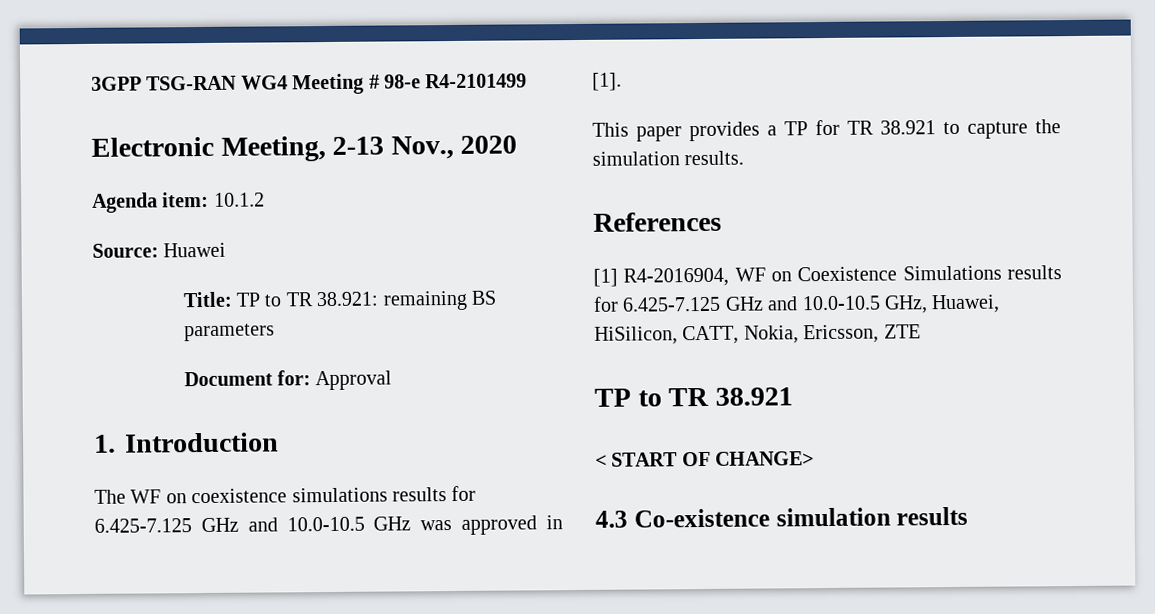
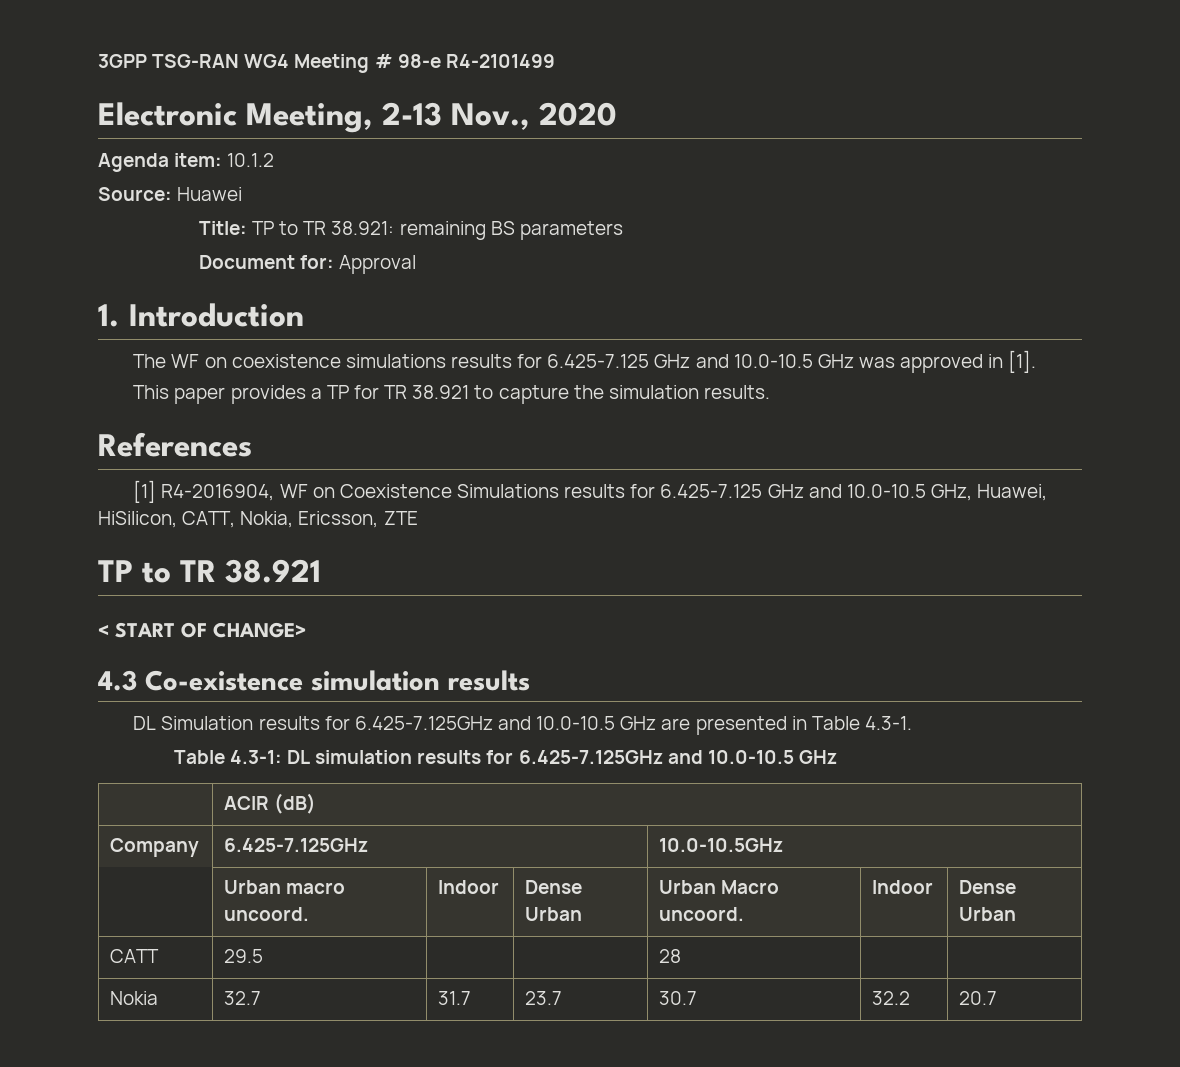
+ DL Simulation results for 6.425-7.125GHz and 10.0-10.5 GHz are presented in Table 4.3-1.
+ Table 4.3-1: DL simulation results for 6.425-7.125GHz and 10.0-10.5 GHz
+ | ACIR (dB)
+ Company | 6.425-7.125GHz | 10.0-10.5GHz
+ | Urban macro uncoord. | Indoor | Dense Urban | Urban Macro uncoord. | Indoor | Dense Urban
+ CATT | 29.5 | | | 28 | |
+ Nokia | 32.7 | 31.7 | 23.7 | 30.7 | 32.2 | 20.7

